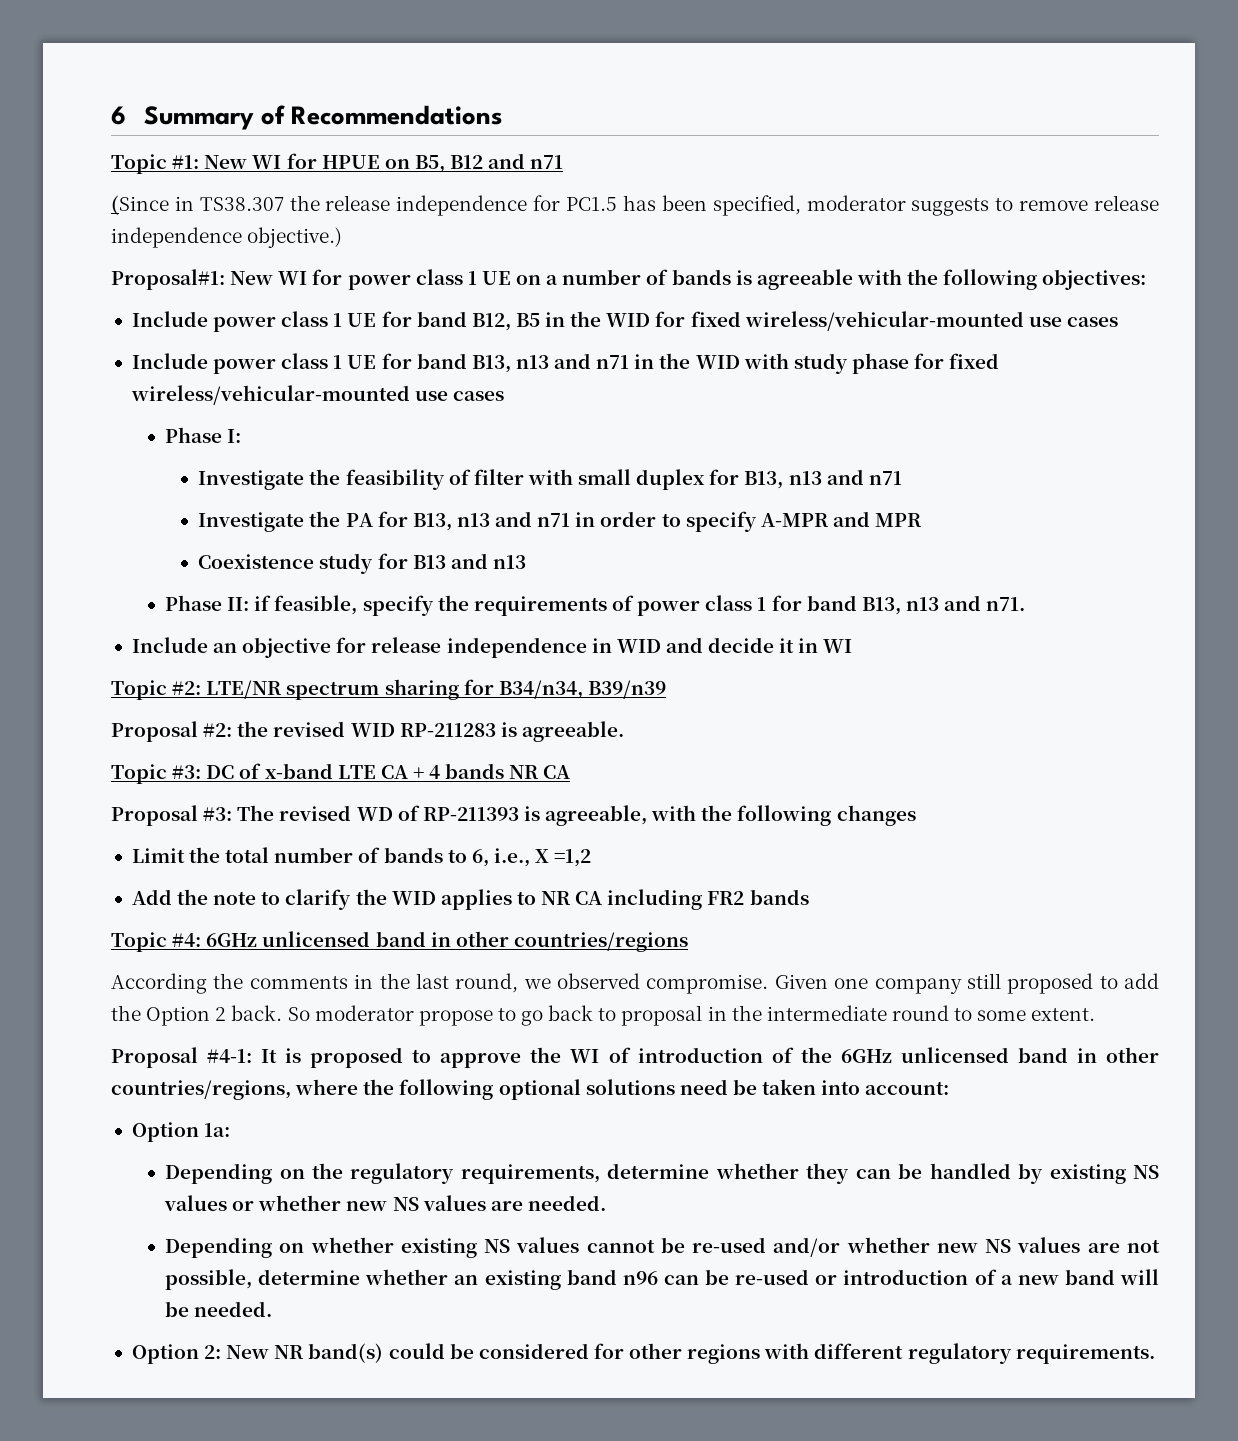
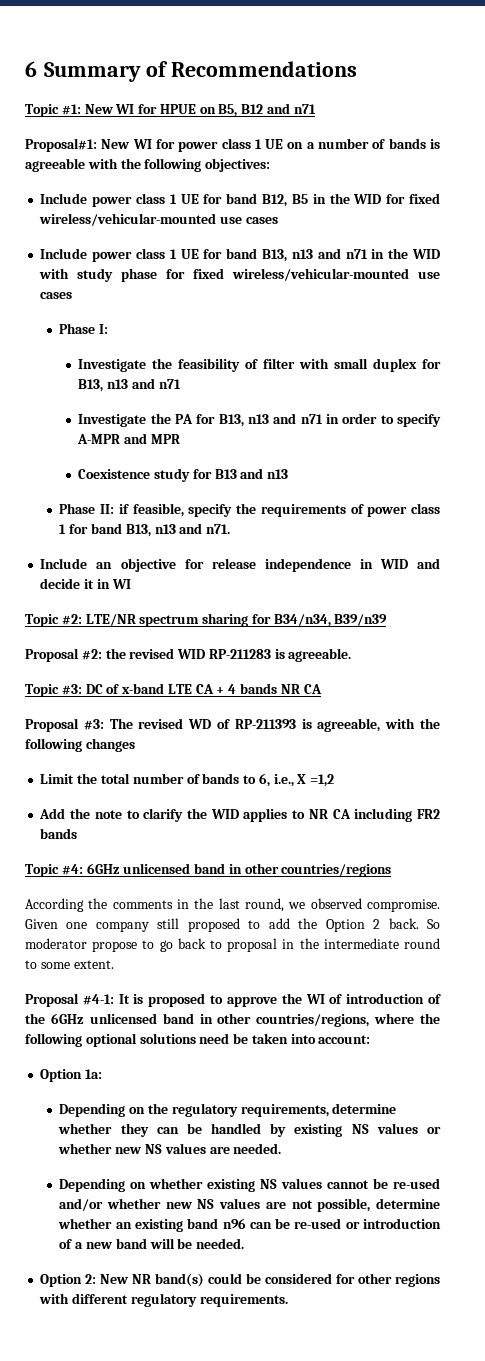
- (Since in TS38.307 the release independence for PC1.5 has been specified, moderator suggests to remove release independence objective.)

